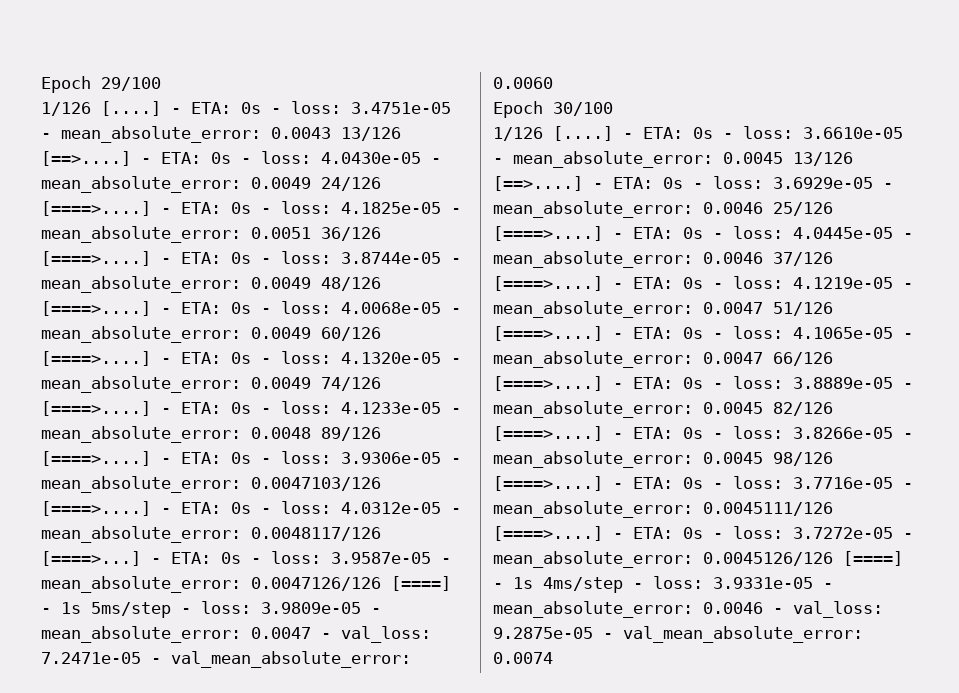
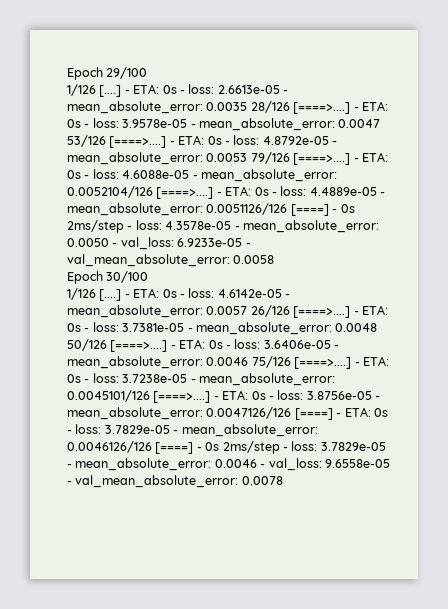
- - ETA: 0s - loss: 3.4751e-05 - mean_absolute_error: 0.0043 13/126 [==>....] - ETA: 0s - loss: 4.0430e-05 - mean_absolute_error: 0.0049 24/126 [====>....] - ETA: 0s - loss: 4.1825e-05 - mean_absolute_error: 0.0051 36/126 [====>....] - ETA: 0s - loss: 3.8744e-05 - mean_absolute_error: 0.0049 48/126 [====>....] - ETA: 0s - loss: 4.0068e-05 - mean_absolute_error: 0.0049 60/126 [====>....] - ETA: 0s - loss: 4.1320e-05 - mean_absolute_error: 0.0049 74/126 [====>....] - ETA: 0s - loss: 4.1233e-05 - mean_absolute_error: 0.0048 89/126 [====>....] - ETA: 0s - loss: 3.9306e-05 - mean_absolute_error: 0.0047103/126 [====>....] - ETA: 0s - loss: 4.0312e-05 - mean_absolute_error: 0.0048117/126 [====>...] - ETA: 0s - loss: 3.9587e-05 - mean_absolute_error: 0.0047126/126 [====] - 1s 5ms/step - loss: 3.9809e-05 - mean_absolute_error: 0.0047 - val_loss: 7.2471e-05 - val_mean_absolute_error: 0.0060
+ - ETA: 0s - loss: 2.6613e-05 - mean_absolute_error: 0.0035 28/126 [====>....] - ETA: 0s - loss: 3.9578e-05 - mean_absolute_error: 0.0047 53/126 [====>....] - ETA: 0s - loss: 4.8792e-05 - mean_absolute_error: 0.0053 79/126 [====>....] - ETA: 0s - loss: 4.6088e-05 - mean_absolute_error: 0.0052104/126 [====>....] - ETA: 0s - loss: 4.4889e-05 - mean_absolute_error: 0.0051126/126 [====] - 0s 2ms/step - loss: 4.3578e-05 - mean_absolute_error: 0.0050 - val_loss: 6.9233e-05 - val_mean_absolute_error: 0.0058
- - ETA: 0s - loss: 3.6610e-05 - mean_absolute_error: 0.0045 13/126 [==>....] - ETA: 0s - loss: 3.6929e-05 - mean_absolute_error: 0.0046 25/126 [====>....] - ETA: 0s - loss: 4.0445e-05 - mean_absolute_error: 0.0046 37/126 [====>....] - ETA: 0s - loss: 4.1219e-05 - mean_absolute_error: 0.0047 51/126 [====>....] - ETA: 0s - loss: 4.1065e-05 - mean_absolute_error: 0.0047 66/126 [====>....] - ETA: 0s - loss: 3.8889e-05 - mean_absolute_error: 0.0045 82/126 [====>....] - ETA: 0s - loss: 3.8266e-05 - mean_absolute_error: 0.0045 98/126 [====>....] - ETA: 0s - loss: 3.7716e-05 - mean_absolute_error: 0.0045111/126 [====>....] - ETA: 0s - loss: 3.7272e-05 - mean_absolute_error: 0.0045126/126 [====] - 1s 4ms/step - loss: 3.9331e-05 - mean_absolute_error: 0.0046 - val_loss: 9.2875e-05 - val_mean_absolute_error: 0.0074
+ - ETA: 0s - loss: 4.6142e-05 - mean_absolute_error: 0.0057 26/126 [====>....] - ETA: 0s - loss: 3.7381e-05 - mean_absolute_error: 0.0048 50/126 [====>....] - ETA: 0s - loss: 3.6406e-05 - mean_absolute_error: 0.0046 75/126 [====>....] - ETA: 0s - loss: 3.7238e-05 - mean_absolute_error: 0.0045101/126 [====>....] - ETA: 0s - loss: 3.8756e-05 - mean_absolute_error: 0.0047126/126 [====] - ETA: 0s - loss: 3.7829e-05 - mean_absolute_error: 0.0046126/126 [====] - 0s 2ms/step - loss: 3.7829e-05 - mean_absolute_error: 0.0046 - val_loss: 9.6558e-05 - val_mean_absolute_error: 0.0078

